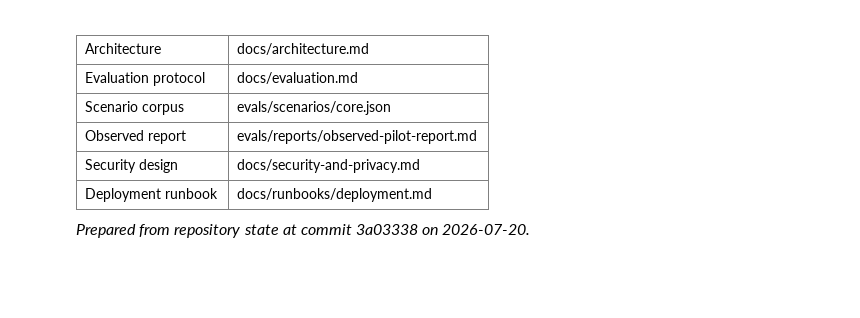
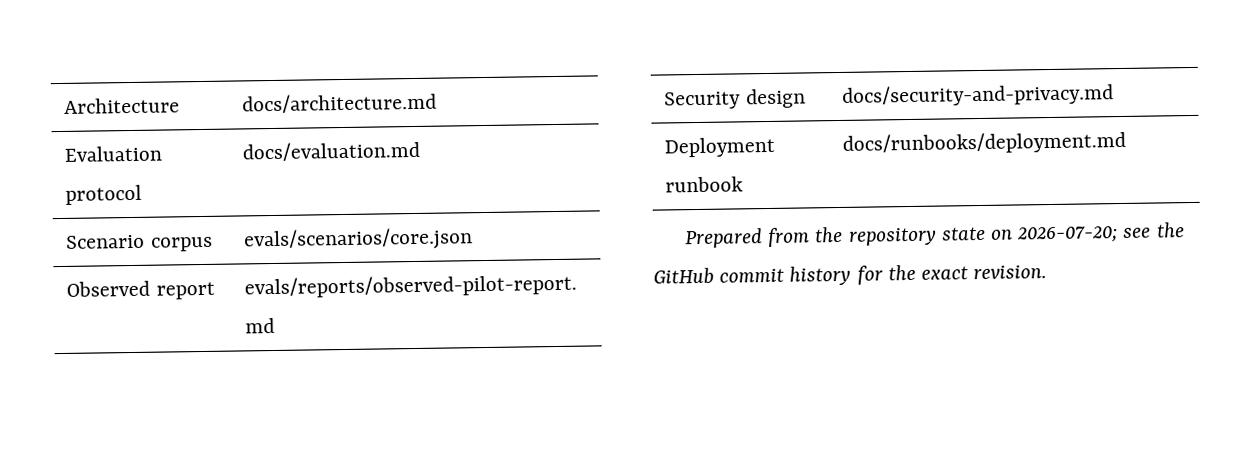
- Prepared from repository state at commit 3a03338 on 2026-07-20.
+ Prepared from the repository state on 2026-07-20; see the GitHub commit history for the exact revision.

